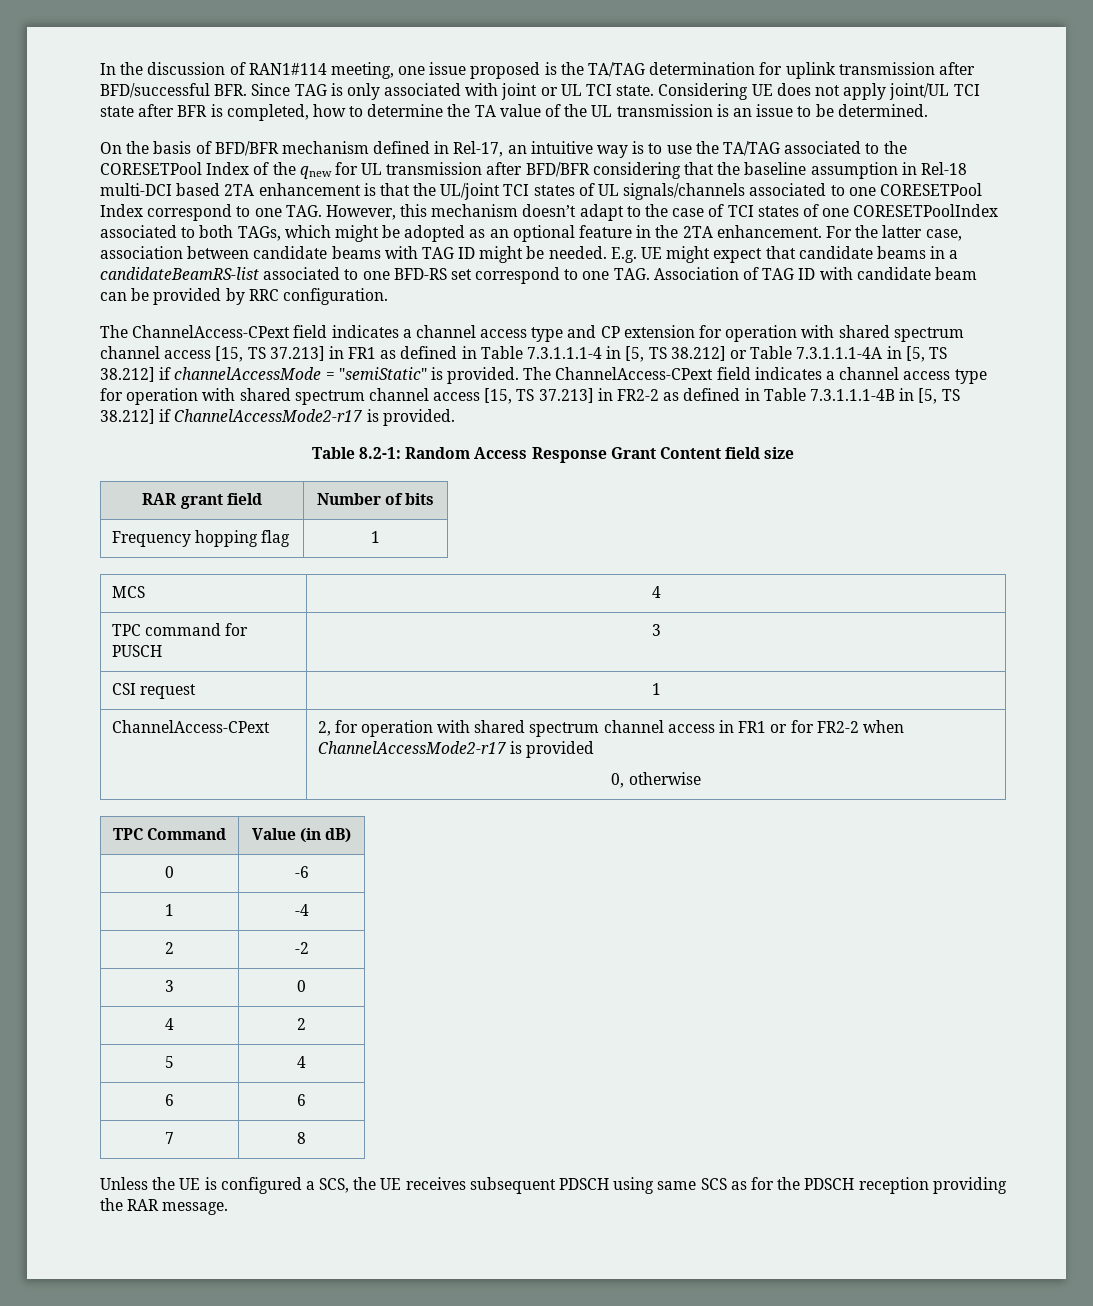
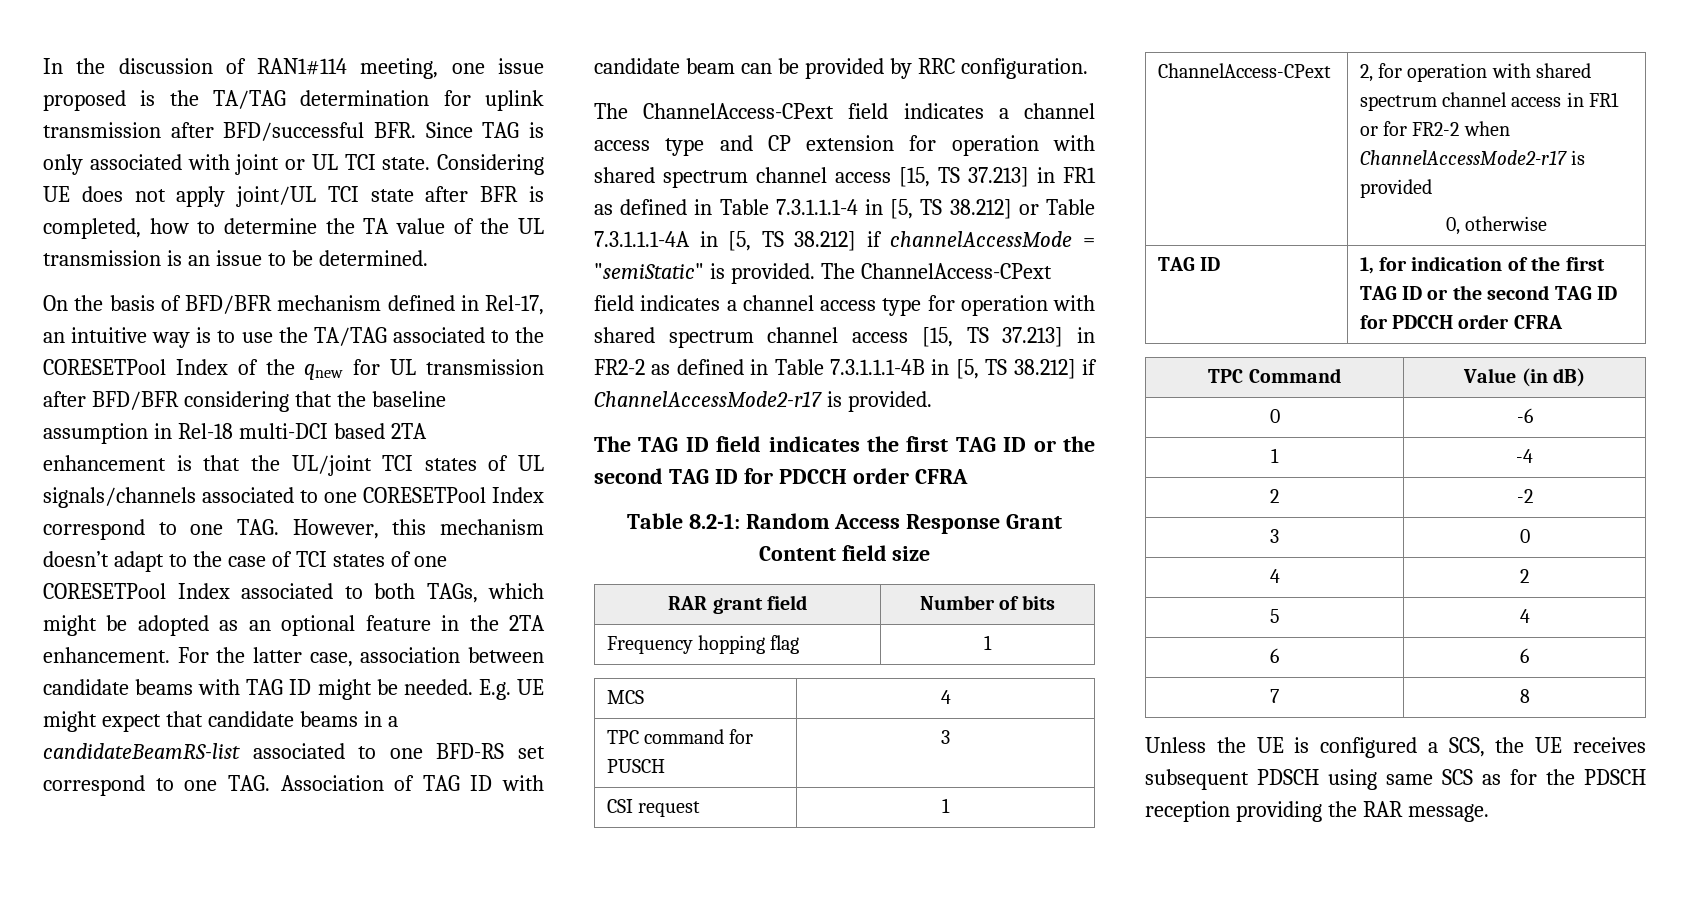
- On the basis of BFD/BFR mechanism defined in Rel-17, an intuitive way is to use the TA/TAG associated to the CORESETPool Index of the qnew for UL transmission after BFD/BFR considering that the baseline assumption in Rel-18 multi-DCI based 2TA enhancement is that the UL/joint TCI states of UL signals/channels associated to one CORESETPool Index correspond to one TAG. However, this mechanism doesn’t adapt to the case of TCI states of one CORESETPoolIndex associated to both TAGs, which might be adopted as an optional feature in the 2TA enhancement.
+ On the basis of BFD/BFR mechanism defined in Rel-17, an intuitive way is to use the TA/TAG associated to the CORESETPool Index of the qnew for UL transmission after BFD/BFR considering that the baseline assumption in Rel-18 multi-DCI based 2TA enhancement is that the UL/joint TCI states of UL signals/channels associated to one CORESETPool Index correspond to one TAG. However, this mechanism doesn’t adapt to the case of TCI states of one CORESETPool Index associated to both TAGs, which might be adopted as an optional feature in the 2TA enhancement.
+ The TAG ID field indicates the first TAG ID or the second TAG ID for PDCCH order CFRA
+ TAG ID | 1, for indication of the first TAG ID or the second TAG ID for PDCCH order CFRA

